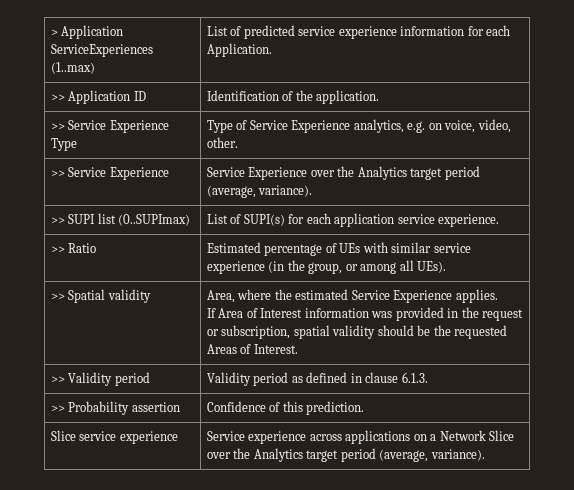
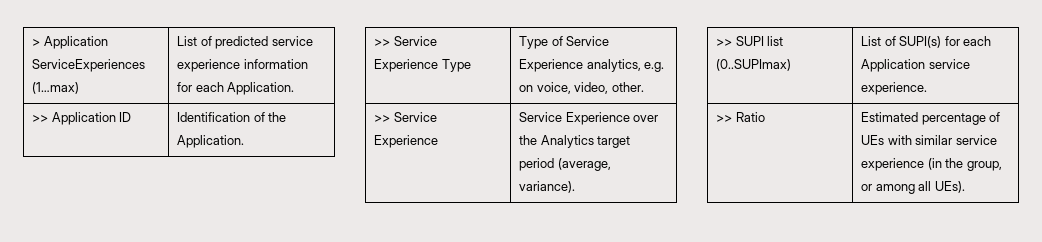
- > Application ServiceExperiences (1..max) | List of predicted service experience information for each Application.
+ > Application ServiceExperiences (1…max) | List of predicted service experience information for each Application.
- >> Application ID | Identification of the application.
+ >> Application ID | Identification of the Application.
- >> SUPI list (0..SUPImax) | List of SUPI(s) for each application service experience.
+ >> SUPI list (0..SUPImax) | List of SUPI(s) for each Application service experience.
- >> Spatial validity | Area, where the estimated Service Experience applies.
- If Area of Interest information was provided in the request or subscription, spatial validity should be the requested Areas of Interest.
- >> Validity period | Validity period as defined in clause 6.1.3.
- >> Probability assertion | Confidence of this prediction.
- Slice service experience | Service experience across applications on a Network Slice over the Analytics target period (average, variance).

